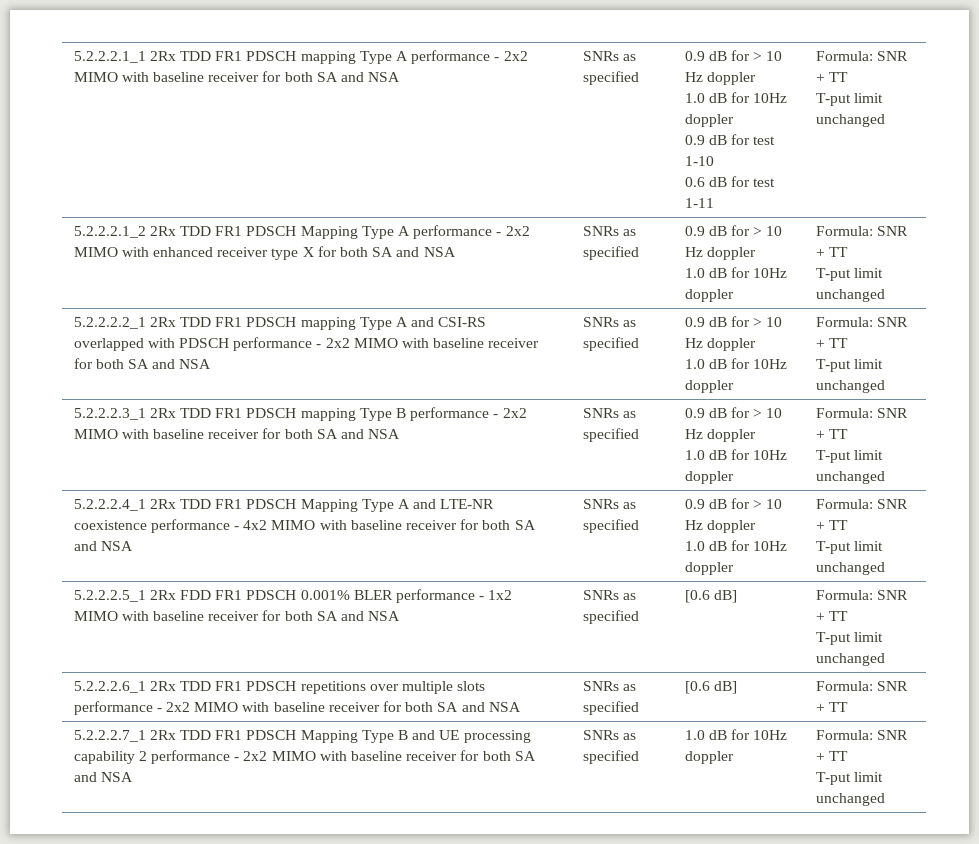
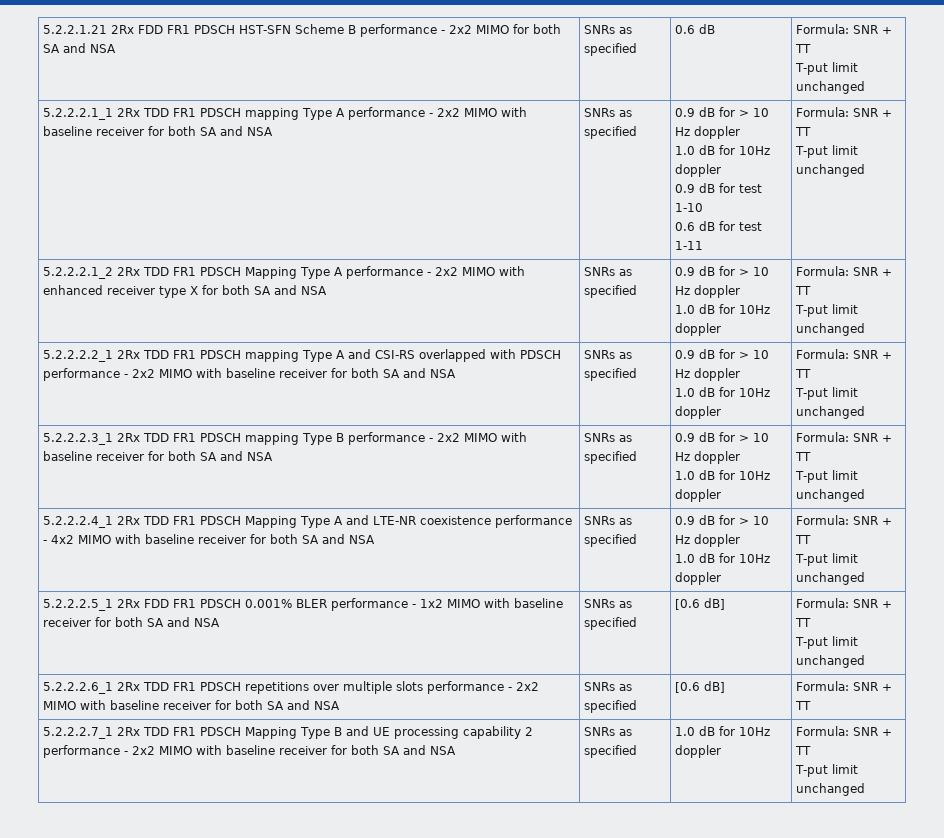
+ 5.2.2.1.21 2Rx FDD FR1 PDSCH HST-SFN Scheme B performance - 2x2 MIMO for both SA and NSA | SNRs as specified | 0.6 dB | Formula: SNR + TT
+ T-put limit unchanged

